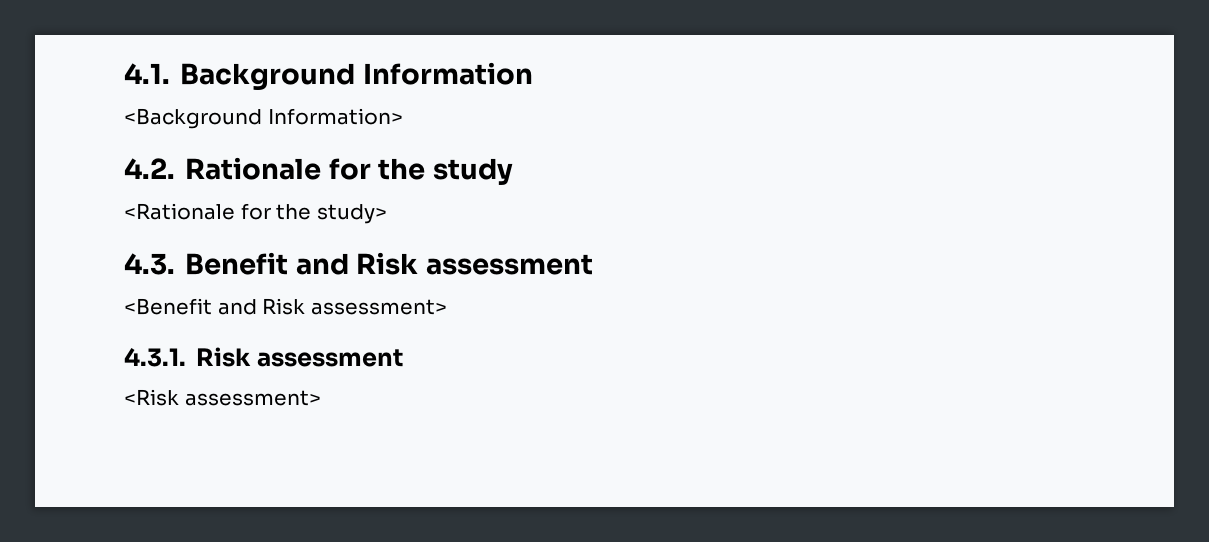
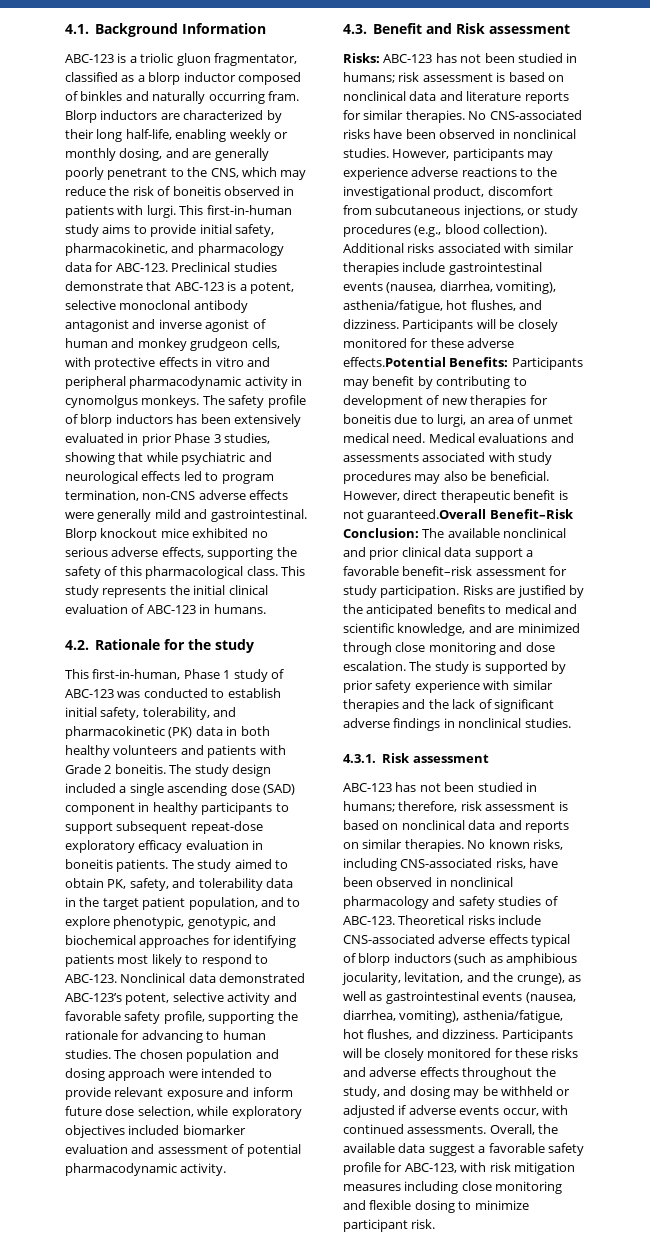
- <Background Information>
+ ABC-123 is a triolic gluon fragmentator, classified as a blorp inductor composed of binkles and naturally occurring fram. Blorp inductors are characterized by their long half-life, enabling weekly or monthly dosing, and are generally poorly penetrant to the CNS, which may reduce the risk of boneitis observed in patients with lurgi. This first-in-human study aims to provide initial safety, pharmacokinetic, and pharmacology data for ABC-123. Preclinical studies demonstrate that ABC-123 is a potent, selective monoclonal antibody antagonist and inverse agonist of human and monkey grudgeon cells, with protective effects in vitro and peripheral pharmacodynamic activity in cynomolgus monkeys. The safety profile of blorp inductors has been extensively evaluated in prior Phase 3 studies, showing that while psychiatric and neurological effects led to program termination, non-CNS adverse effects were generally mild and gastrointestinal. Blorp knockout mice exhibited no serious adverse effects, supporting the safety of this pharmacological class. This study represents the initial clinical evaluation of ABC-123 in humans.
- <Rationale for the study>
+ This first-in-human, Phase 1 study of ABC-123 was conducted to establish initial safety, tolerability, and pharmacokinetic (PK) data in both healthy volunteers and patients with Grade 2 boneitis. The study design included a single ascending dose (SAD) component in healthy participants to support subsequent repeat-dose exploratory efficacy evaluation in boneitis patients. The study aimed to obtain PK, safety, and tolerability data in the target patient population, and to explore phenotypic, genotypic, and biochemical approaches for identifying patients most likely to respond to ABC-123. Nonclinical data demonstrated ABC-123’s potent, selective activity and favorable safety profile, supporting the rationale for advancing to human studies. The chosen population and dosing approach were intended to provide relevant exposure and inform future dose selection, while exploratory objectives included biomarker evaluation and assessment of potential pharmacodynamic activity.
- <Benefit and Risk assessment>
+ Risks: ABC-123 has not been studied in humans; risk assessment is based on nonclinical data and literature reports for similar therapies. No CNS-associated risks have been observed in nonclinical studies. However, participants may experience adverse reactions to the investigational product, discomfort from subcutaneous injections, or study procedures (e.g., blood collection). Additional risks associated with similar therapies include gastrointestinal events (nausea, diarrhea, vomiting), asthenia/fatigue, hot flushes, and dizziness. Participants will be closely monitored for these adverse effects.Potential Benefits: Participants may benefit by contributing to development of new therapies for boneitis due to lurgi, an area of unmet medical need. Medical evaluations and assessments associated with study procedures may also be beneficial. However, direct therapeutic benefit is not guaranteed.Overall Benefit–Risk Conclusion: The available nonclinical and prior clinical data support a favorable benefit–risk assessment for study participation. Risks are justified by the anticipated benefits to medical and scientific knowledge, and are minimized through close monitoring and dose escalation. The study is supported by prior safety experience with similar therapies and the lack of significant adverse findings in nonclinical studies.
  4.3.1. Risk assessment
- <Risk assessment>
+ ABC-123 has not been studied in humans; therefore, risk assessment is based on nonclinical data and reports on similar therapies. No known risks, including CNS-associated risks, have been observed in nonclinical pharmacology and safety studies of ABC-123. Theoretical risks include CNS-associated adverse effects typical of blorp inductors (such as amphibious jocularity, levitation, and the crunge), as well as gastrointestinal events (nausea, diarrhea, vomiting), asthenia/fatigue, hot flushes, and dizziness. Participants will be closely monitored for these risks and adverse effects throughout the study, and dosing may be withheld or adjusted if adverse events occur, with continued assessments. Overall, the available data suggest a favorable safety profile for ABC-123, with risk mitigation measures including close monitoring and flexible dosing to minimize participant risk.

